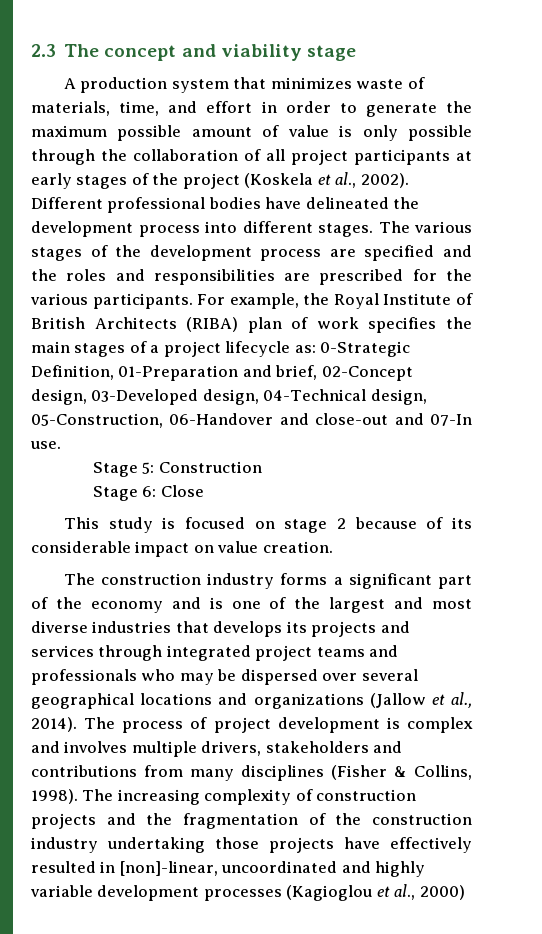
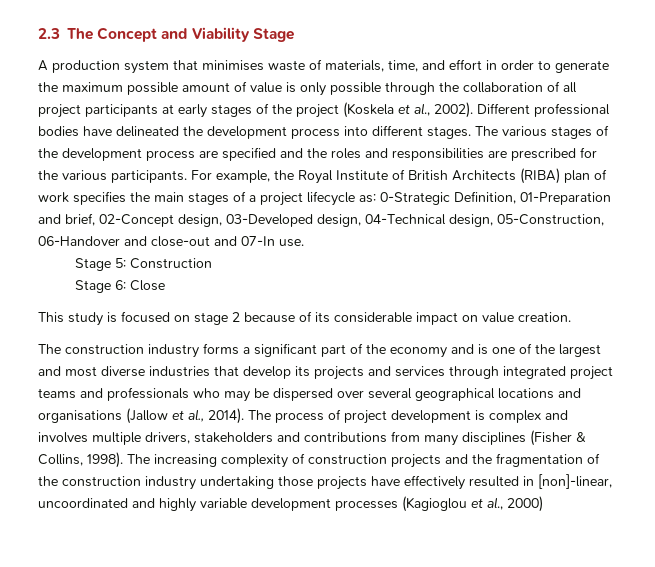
- 2.3 The concept and viability stage
+ 2.3 The Concept and Viability Stage
- A production system that minimizes waste of materials, time, and effort in order to generate the maximum possible amount of value is only possible through the collaboration of all project participants at early stages of the project (Koskela et al., 2002).
+ A production system that minimises waste of materials, time, and effort in order to generate the maximum possible amount of value is only possible through the collaboration of all project participants at early stages of the project (Koskela et al., 2002).
- The construction industry forms a significant part of the economy and is one of the largest and most diverse industries that develops its projects and services through integrated project teams and professionals who may be dispersed over several geographical locations and organizations (Jallow et al., 2014).
+ The construction industry forms a significant part of the economy and is one of the largest and most diverse industries that develop its projects and services through integrated project teams and professionals who may be dispersed over several geographical locations and organisations (Jallow et al., 2014).

